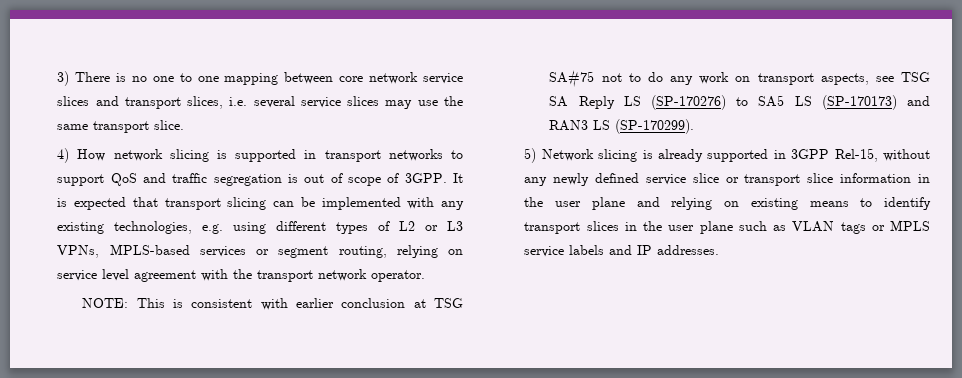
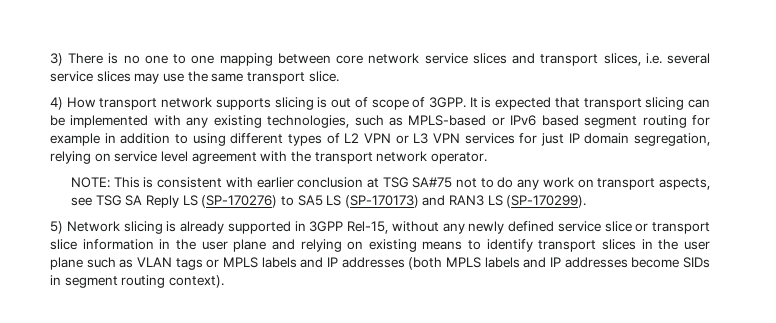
- 4) How network slicing is supported in transport networks to support QoS and traffic segregation is out of scope of 3GPP.
+ 4) How transport network supports slicing is out of scope of 3GPP.
- It is expected that transport slicing can be implemented with any existing technologies, e.g. using different types of L2 or L3 VPNs, MPLS-based services or segment routing, relying on service level agreement with the transport network operator.
+ It is expected that transport slicing can be implemented with any existing technologies, such as MPLS-based or IPv6 based segment routing for example in addition to using different types of L2 VPN or L3 VPN services for just IP domain segregation, relying on service level agreement with the transport network operator.
- 5) Network slicing is already supported in 3GPP Rel-15, without any newly defined service slice or transport slice information in the user plane and relying on existing means to identify transport slices in the user plane such as VLAN tags or MPLS service labels and IP addresses.
+ 5) Network slicing is already supported in 3GPP Rel-15, without any newly defined service slice or transport slice information in the user plane and relying on existing means to identify transport slices in the user plane such as VLAN tags or MPLS labels and IP addresses (both MPLS labels and IP addresses become SIDs in segment routing context).

